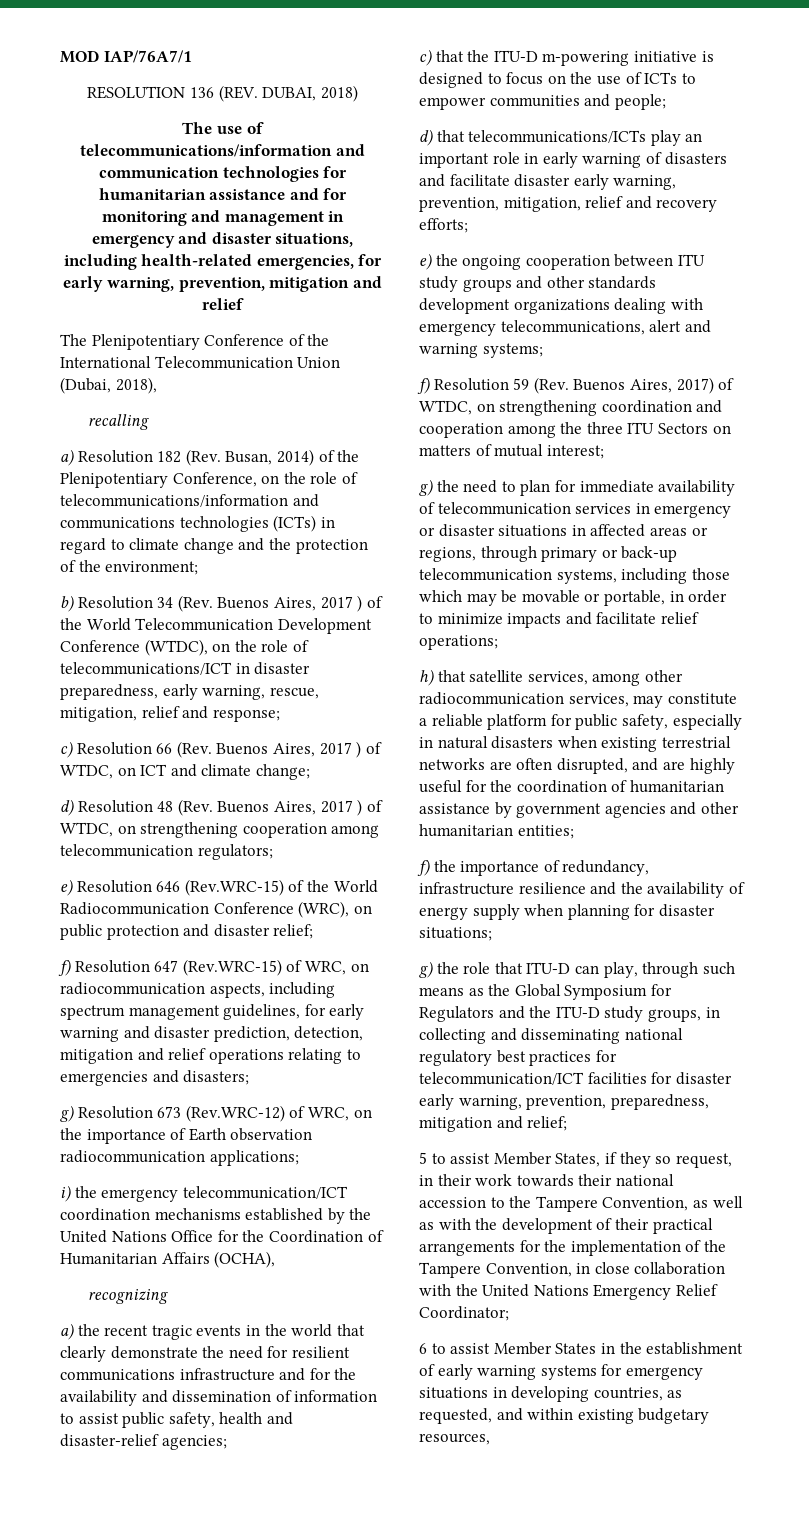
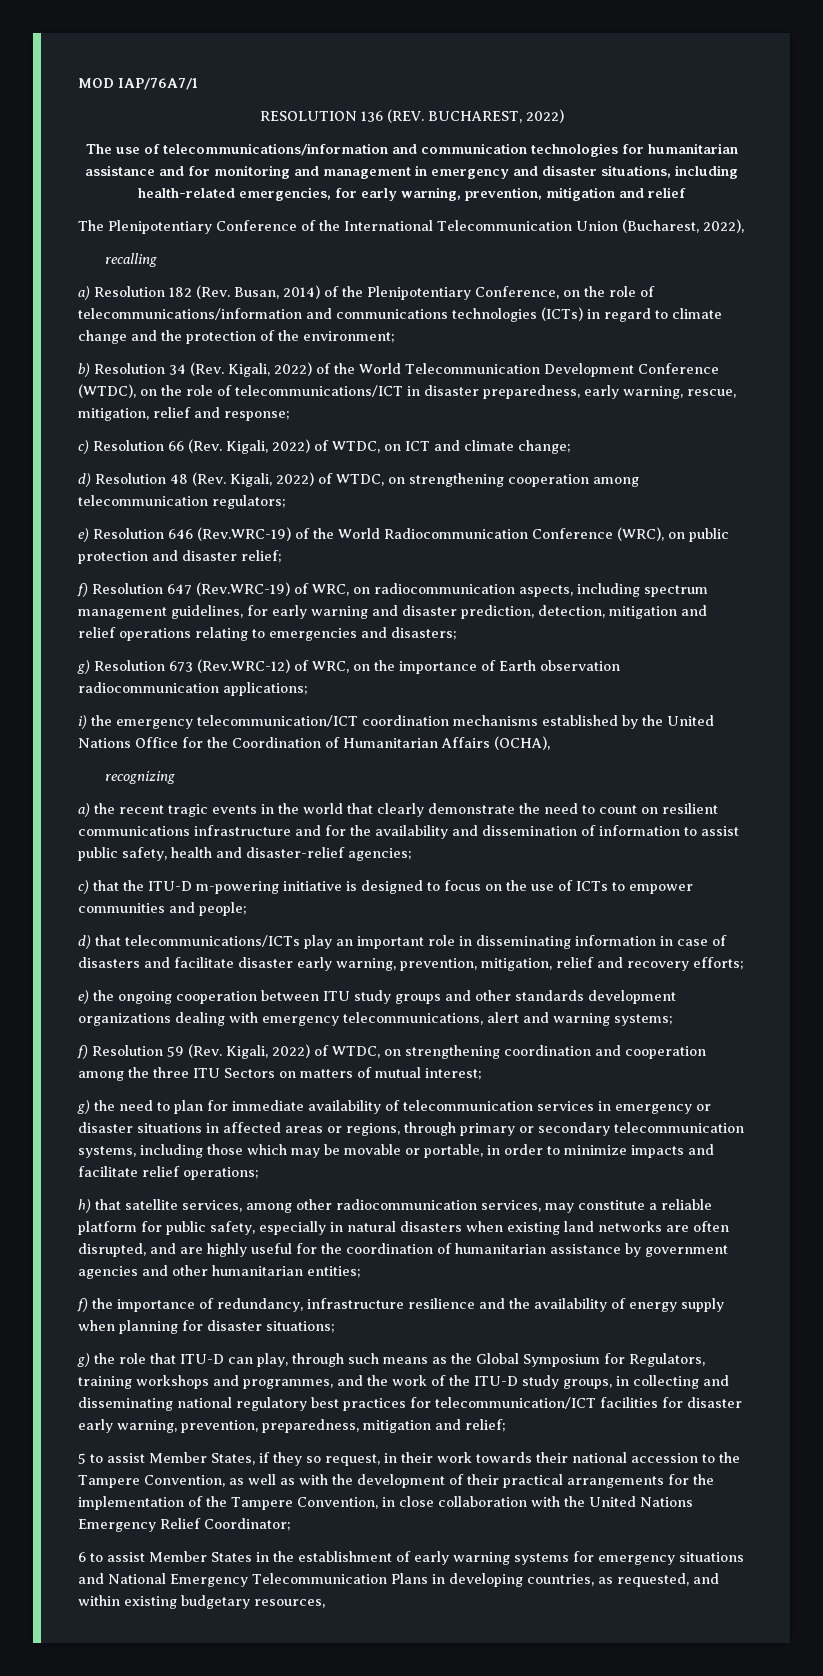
- RESOLUTION 136 (REV. DUBAI, 2018)
+ RESOLUTION 136 (REV. BUCHAREST, 2022)
- The Plenipotentiary Conference of the International Telecommunication Union (Dubai, 2018),
+ The Plenipotentiary Conference of the International Telecommunication Union (Bucharest, 2022),
- b) Resolution 34 (Rev. Buenos Aires, 2017 ) of the World Telecommunication Development Conference (WTDC), on the role of telecommunications/ICT in disaster preparedness, early warning, rescue, mitigation, relief and response;
+ b) Resolution 34 (Rev. Kigali, 2022) of the World Telecommunication Development Conference (WTDC), on the role of telecommunications/ICT in disaster preparedness, early warning, rescue, mitigation, relief and response;
- c) Resolution 66 (Rev. Buenos Aires, 2017 ) of WTDC, on ICT and climate change;
+ c) Resolution 66 (Rev. Kigali, 2022) of WTDC, on ICT and climate change;
- d) Resolution 48 (Rev. Buenos Aires, 2017 ) of WTDC, on strengthening cooperation among telecommunication regulators;
+ d) Resolution 48 (Rev. Kigali, 2022) of WTDC, on strengthening cooperation among telecommunication regulators;
- e) Resolution 646 (Rev.WRC-15) of the World Radiocommunication Conference (WRC), on public protection and disaster relief;
+ e) Resolution 646 (Rev.WRC-19) of the World Radiocommunication Conference (WRC), on public protection and disaster relief;
- f) Resolution 647 (Rev.WRC-15) of WRC, on radiocommunication aspects, including spectrum management guidelines, for early warning and disaster prediction, detection, mitigation and relief operations relating to emergencies and disasters;
+ f) Resolution 647 (Rev.WRC-19) of WRC, on radiocommunication aspects, including spectrum management guidelines, for early warning and disaster prediction, detection, mitigation and relief operations relating to emergencies and disasters;
- a) the recent tragic events in the world that clearly demonstrate the need for resilient communications infrastructure and for the availability and dissemination of information to assist public safety, health and disaster-relief agencies;
+ a) the recent tragic events in the world that clearly demonstrate the need to count on resilient communications infrastructure and for the availability and dissemination of information to assist public safety, health and disaster-relief agencies;
- d) that telecommunications/ICTs play an important role in early warning of disasters and facilitate disaster early warning, prevention, mitigation, relief and recovery efforts;
+ d) that telecommunications/ICTs play an important role in disseminating information in case of disasters and facilitate disaster early warning, prevention, mitigation, relief and recovery efforts;
- f) Resolution 59 (Rev. Buenos Aires, 2017) of WTDC, on strengthening coordination and cooperation among the three ITU Sectors on matters of mutual interest;
+ f) Resolution 59 (Rev. Kigali, 2022) of WTDC, on strengthening coordination and cooperation among the three ITU Sectors on matters of mutual interest;
- g) the need to plan for immediate availability of telecommunication services in emergency or disaster situations in affected areas or regions, through primary or back-up telecommunication systems, including those which may be movable or portable, in order to minimize impacts and facilitate relief operations;
+ g) the need to plan for immediate availability of telecommunication services in emergency or disaster situations in affected areas or regions, through primary or secondary telecommunication systems, including those which may be movable or portable, in order to minimize impacts and facilitate relief operations;
- h) that satellite services, among other radiocommunication services, may constitute a reliable platform for public safety, especially in natural disasters when existing terrestrial networks are often disrupted, and are highly useful for the coordination of humanitarian assistance by government agencies and other humanitarian entities;
+ h) that satellite services, among other radiocommunication services, may constitute a reliable platform for public safety, especially in natural disasters when existing land networks are often disrupted, and are highly useful for the coordination of humanitarian assistance by government agencies and other humanitarian entities;
- g) the role that ITU-D can play, through such means as the Global Symposium for Regulators and the ITU-D study groups, in collecting and disseminating national regulatory best practices for telecommunication/ICT facilities for disaster early warning, prevention, preparedness, mitigation and relief;
+ g) the role that ITU-D can play, through such means as the Global Symposium for Regulators, training workshops and programmes, and the work of the ITU-D study groups, in collecting and disseminating national regulatory best practices for telecommunication/ICT facilities for disaster early warning, prevention, preparedness, mitigation and relief;
- 6 to assist Member States in the establishment of early warning systems for emergency situations in developing countries, as requested, and within existing budgetary resources,
+ 6 to assist Member States in the establishment of early warning systems for emergency situations and National Emergency Telecommunication Plans in developing countries, as requested, and within existing budgetary resources,

